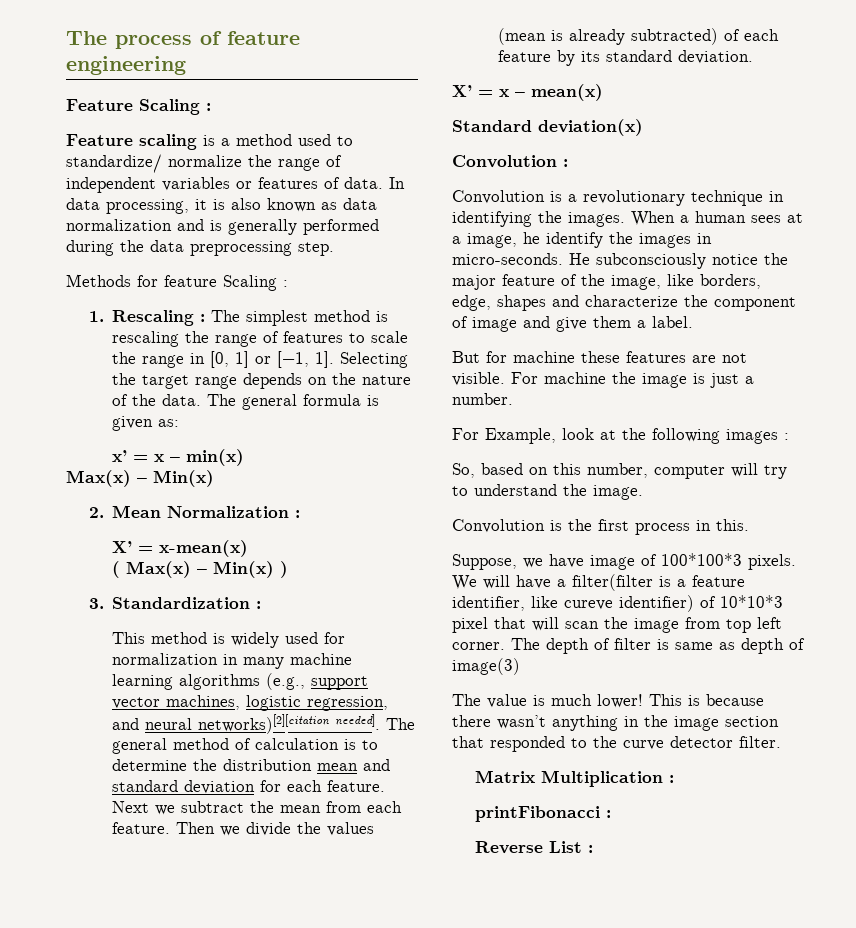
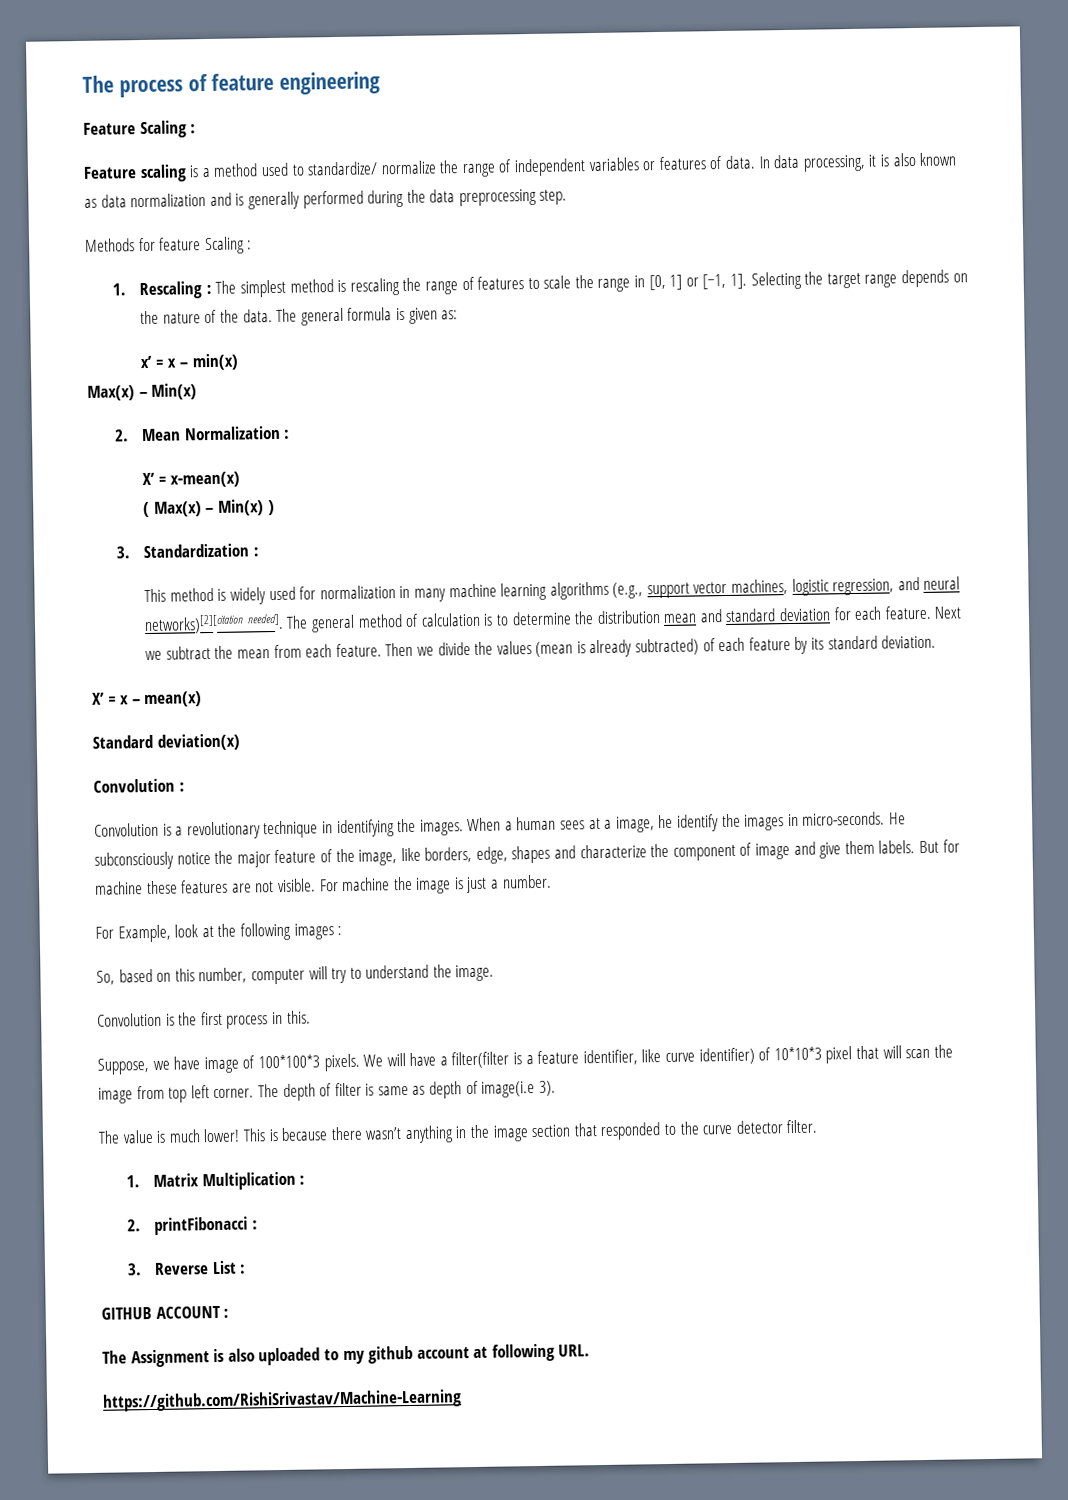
- He subconsciously notice the major feature of the image, like borders, edge, shapes and characterize the component of image and give them a label.
- But for machine these features are not visible.
+ He subconsciously notice the major feature of the image, like borders, edge, shapes and characterize the component of image and give them labels. But for machine these features are not visible.
- We will have a filter(filter is a feature identifier, like cureve identifier) of 10*10*3 pixel that will scan the image from top left corner.
+ We will have a filter(filter is a feature identifier, like curve identifier) of 10*10*3 pixel that will scan the image from top left corner.
- The depth of filter is same as depth of image(3)
+ The depth of filter is same as depth of image(i.e 3).
- Matrix Multiplication :
+ 1. Matrix Multiplication :
- printFibonacci :
+ 2. printFibonacci :
- Reverse List :
+ 3. Reverse List :
+ GITHUB ACCOUNT :
+ The Assignment is also uploaded to my github account at following URL.
+ https://github.com/RishiSrivastav/Machine-Learning

